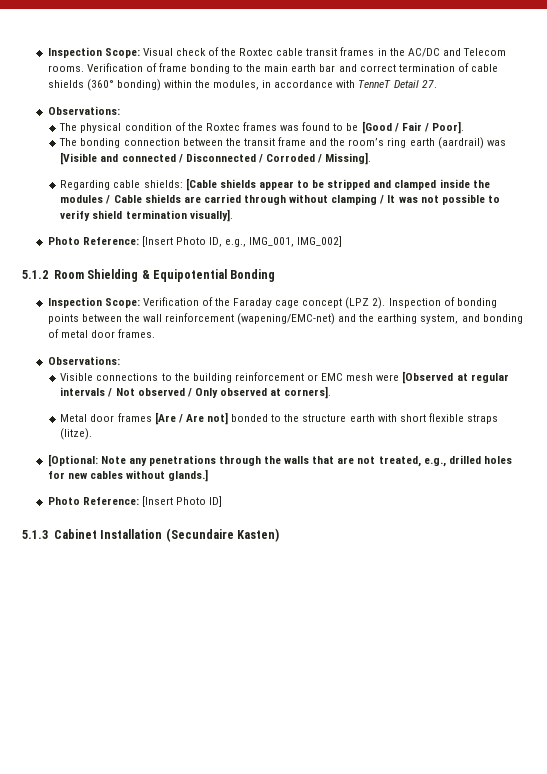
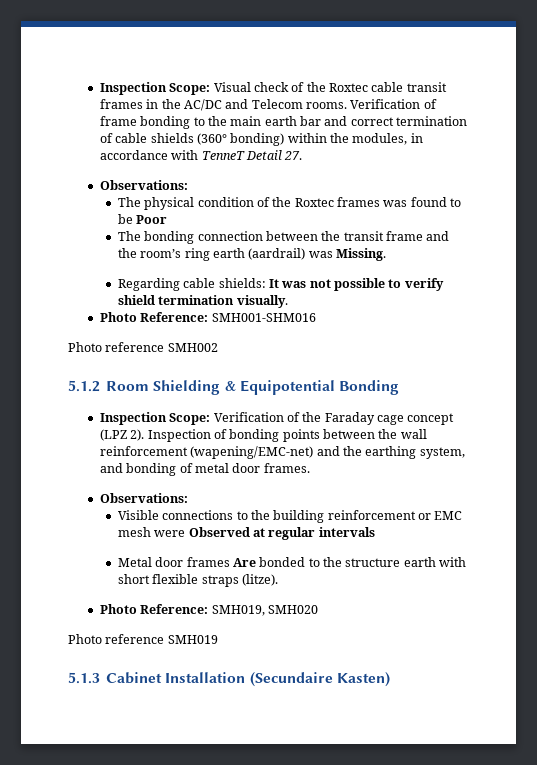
- The physical condition of the Roxtec frames was found to be [Good / Fair / Poor].
+ The physical condition of the Roxtec frames was found to be Poor
- The bonding connection between the transit frame and the room’s ring earth (aardrail) was [Visible and connected / Disconnected / Corroded / Missing].
- Regarding cable shields: [Cable shields appear to be stripped and clamped inside the modules / Cable shields are carried through without clamping / It was not possible to verify shield termination visually].
- Photo Reference: [Insert Photo ID, e.g., IMG_001, IMG_002]
+ The bonding connection between the transit frame and the room’s ring earth (aardrail) was Missing.
+ Regarding cable shields: It was not possible to verify shield termination visually.
+ Photo Reference: SMH001-SHM016
+ Photo reference SMH002
- Visible connections to the building reinforcement or EMC mesh were [Observed at regular intervals / Not observed / Only observed at corners].
+ Visible connections to the building reinforcement or EMC mesh were Observed at regular intervals
- Metal door frames [Are / Are not] bonded to the structure earth with short flexible straps (litze).
+ Metal door frames Are bonded to the structure earth with short flexible straps (litze).
- [Optional: Note any penetrations through the walls that are not treated, e.g., drilled holes for new cables without glands.]
- Photo Reference: [Insert Photo ID]
+ Photo Reference: SMH019, SMH020
+ Photo reference SMH019

